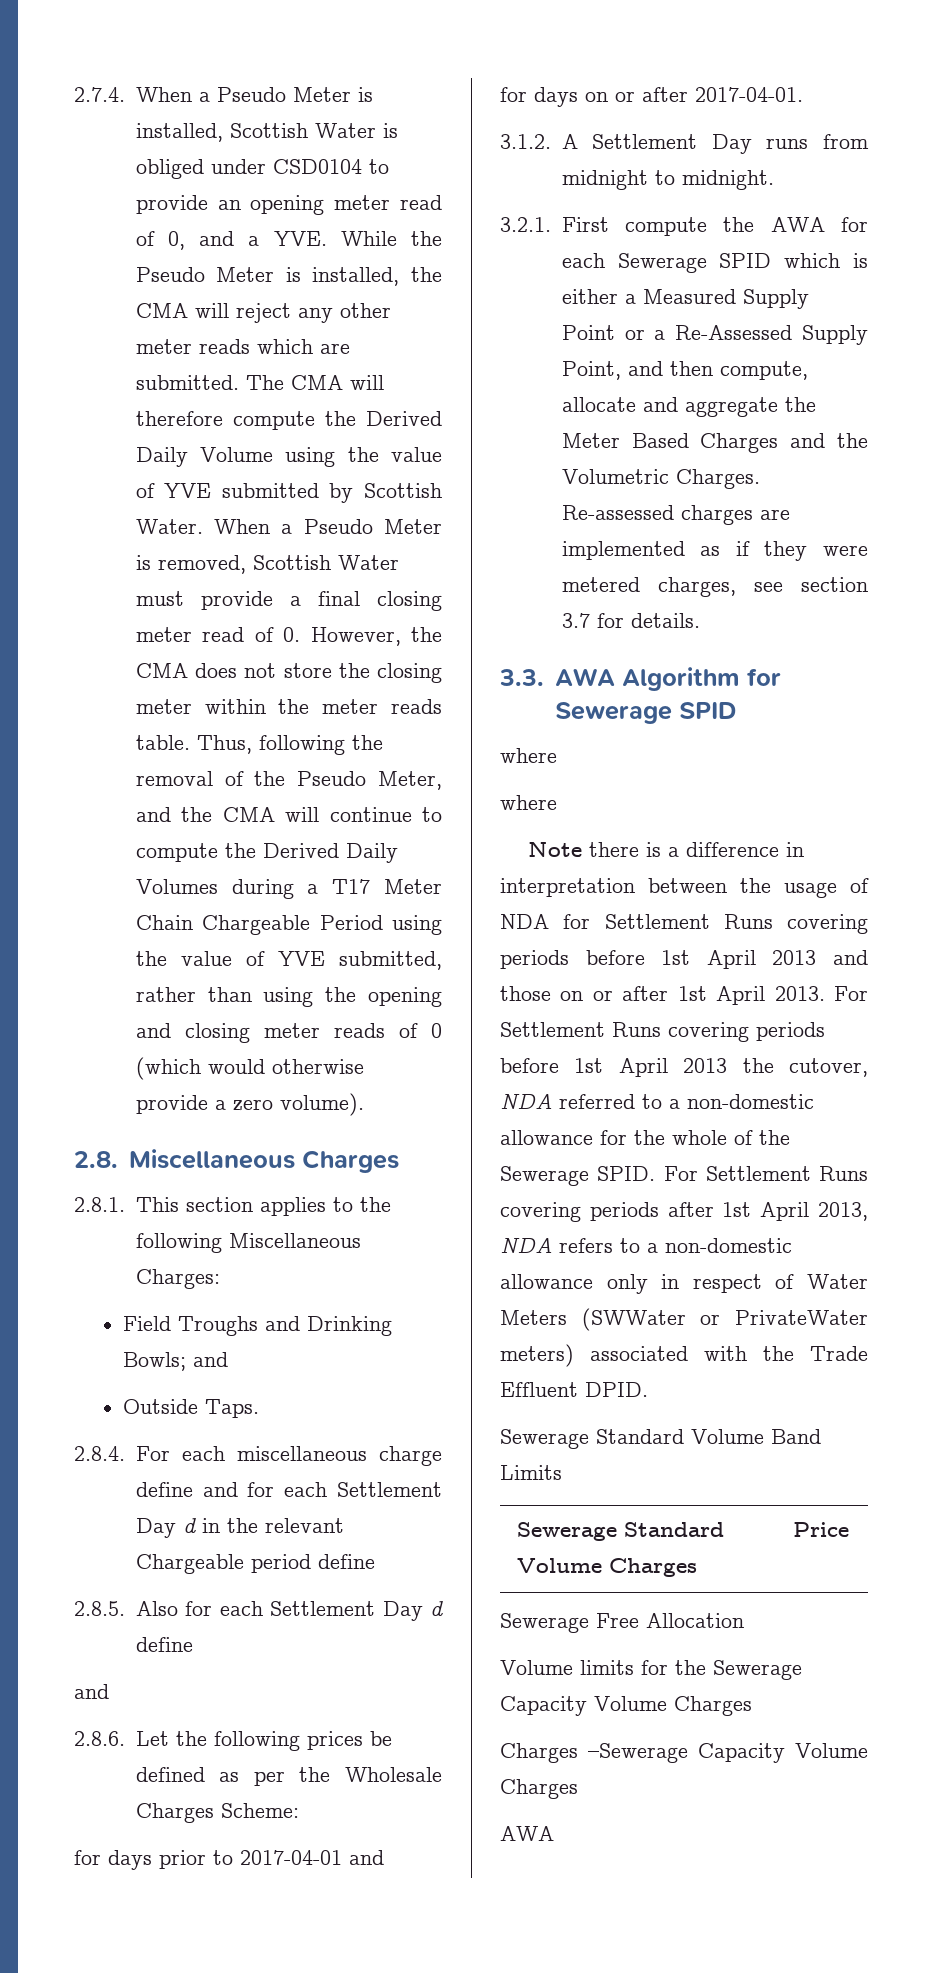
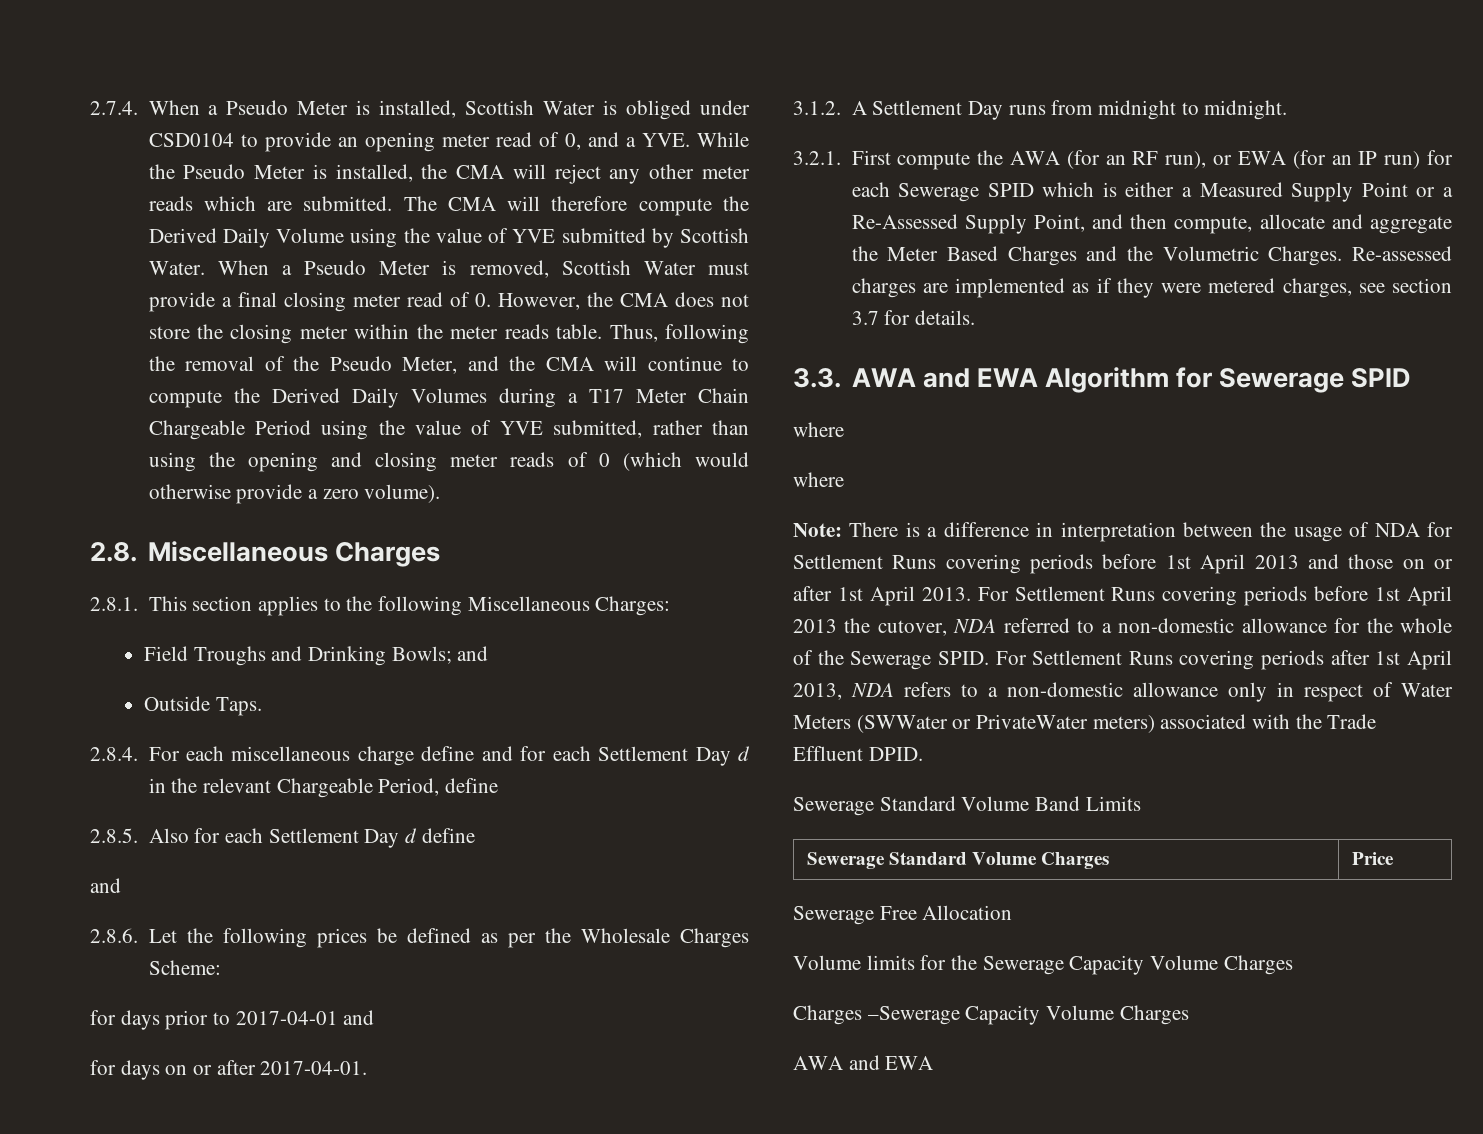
- 2.8.4. For each miscellaneous charge define and for each Settlement Day d in the relevant Chargeable period define
+ 2.8.4. For each miscellaneous charge define and for each Settlement Day d in the relevant Chargeable Period, define
- 3.2.1. First compute the AWA for each Sewerage SPID which is either a Measured Supply Point or a Re-Assessed Supply Point, and then compute, allocate and aggregate the Meter Based Charges and the Volumetric Charges.
+ 3.2.1. First compute the AWA (for an RF run), or EWA (for an IP run) for each Sewerage SPID which is either a Measured Supply Point or a Re-Assessed Supply Point, and then compute, allocate and aggregate the Meter Based Charges and the Volumetric Charges.
- 3.3. AWA Algorithm for Sewerage SPID
+ 3.3. AWA and EWA Algorithm for Sewerage SPID
- Note there is a difference in interpretation between the usage of NDA for Settlement Runs covering periods before 1st April 2013 and those on or after 1st April 2013.
+ Note: There is a difference in interpretation between the usage of NDA for Settlement Runs covering periods before 1st April 2013 and those on or after 1st April 2013.
  Charges –Sewerage Capacity Volume Charges
- AWA
+ AWA and EWA

